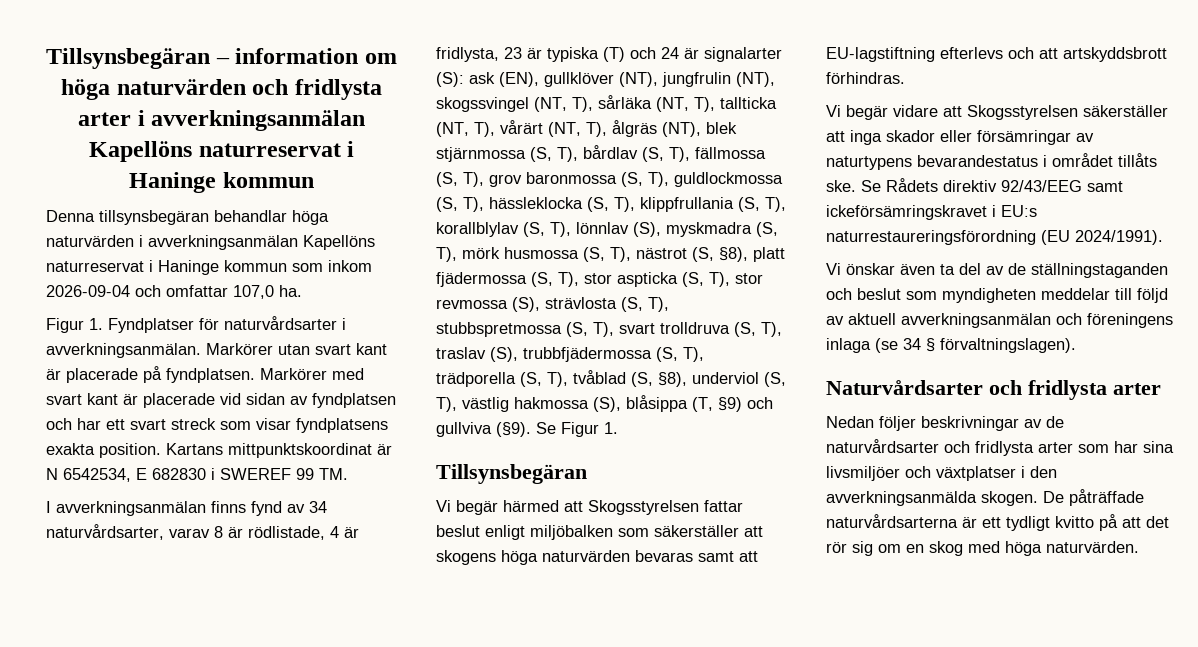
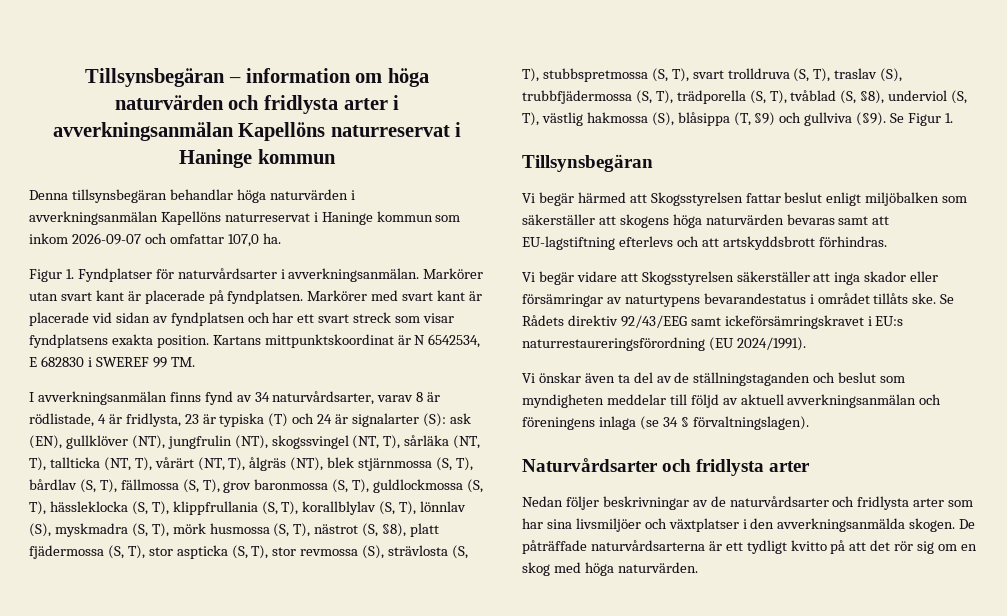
- Denna tillsynsbegäran behandlar höga naturvärden i avverkningsanmälan Kapellöns naturreservat i Haninge kommun som inkom 2026-09-04 och omfattar 107,0 ha.
+ Denna tillsynsbegäran behandlar höga naturvärden i avverkningsanmälan Kapellöns naturreservat i Haninge kommun som inkom 2026-09-07 och omfattar 107,0 ha.

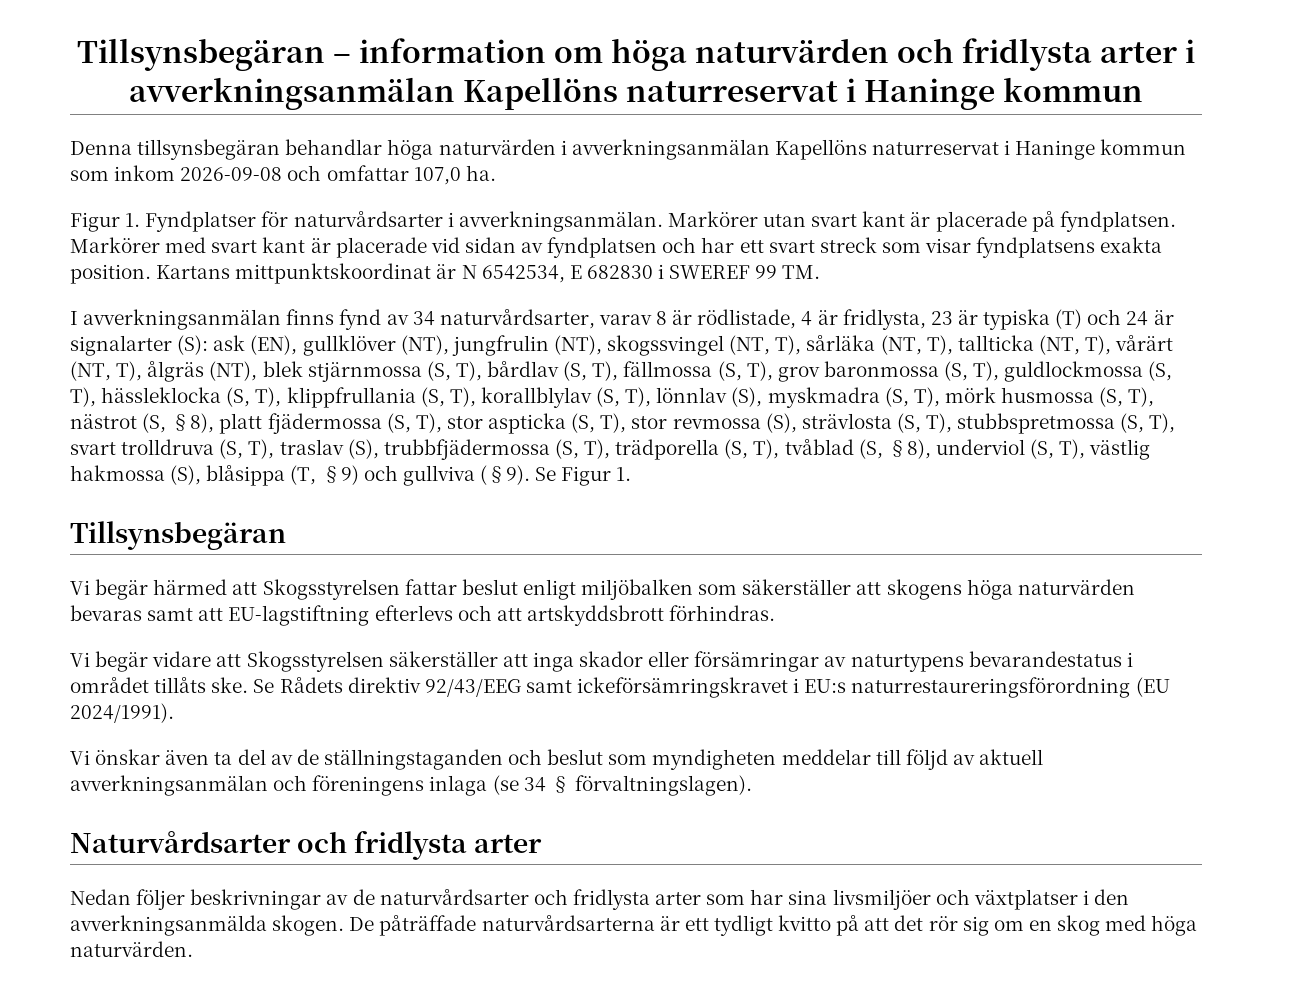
- Denna tillsynsbegäran behandlar höga naturvärden i avverkningsanmälan Kapellöns naturreservat i Haninge kommun som inkom 2026-09-07 och omfattar 107,0 ha.
+ Denna tillsynsbegäran behandlar höga naturvärden i avverkningsanmälan Kapellöns naturreservat i Haninge kommun som inkom 2026-09-08 och omfattar 107,0 ha.

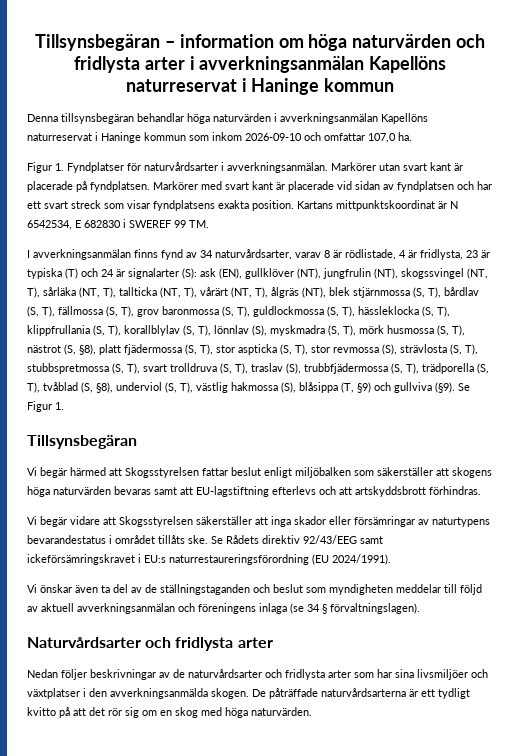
- Denna tillsynsbegäran behandlar höga naturvärden i avverkningsanmälan Kapellöns naturreservat i Haninge kommun som inkom 2026-09-08 och omfattar 107,0 ha.
+ Denna tillsynsbegäran behandlar höga naturvärden i avverkningsanmälan Kapellöns naturreservat i Haninge kommun som inkom 2026-09-10 och omfattar 107,0 ha.

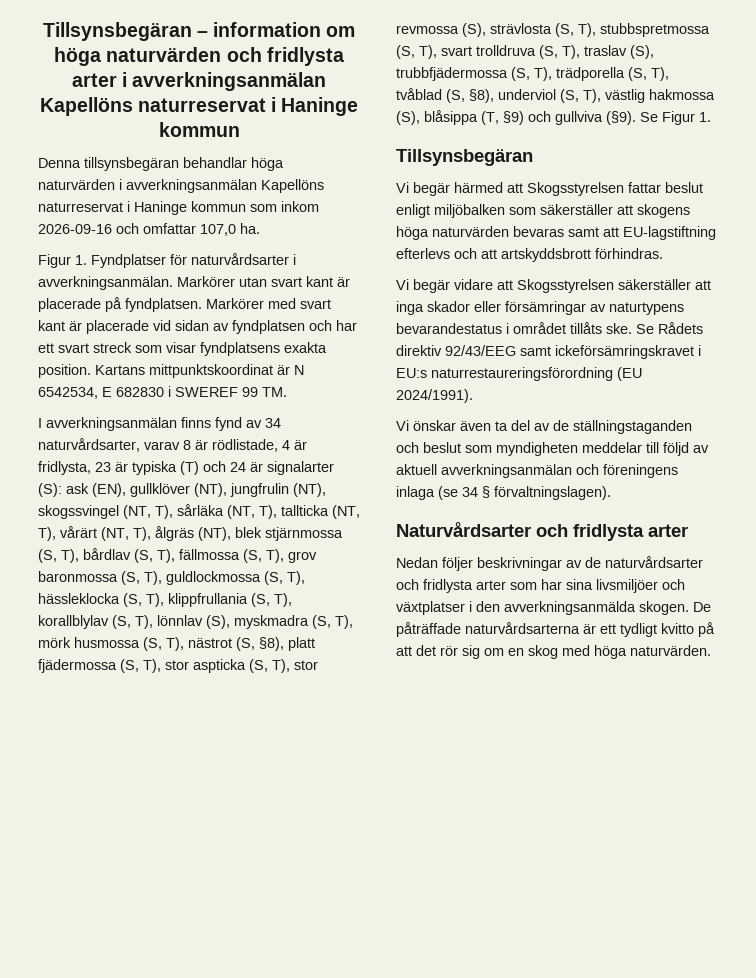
- Denna tillsynsbegäran behandlar höga naturvärden i avverkningsanmälan Kapellöns naturreservat i Haninge kommun som inkom 2026-09-10 och omfattar 107,0 ha.
+ Denna tillsynsbegäran behandlar höga naturvärden i avverkningsanmälan Kapellöns naturreservat i Haninge kommun som inkom 2026-09-16 och omfattar 107,0 ha.

